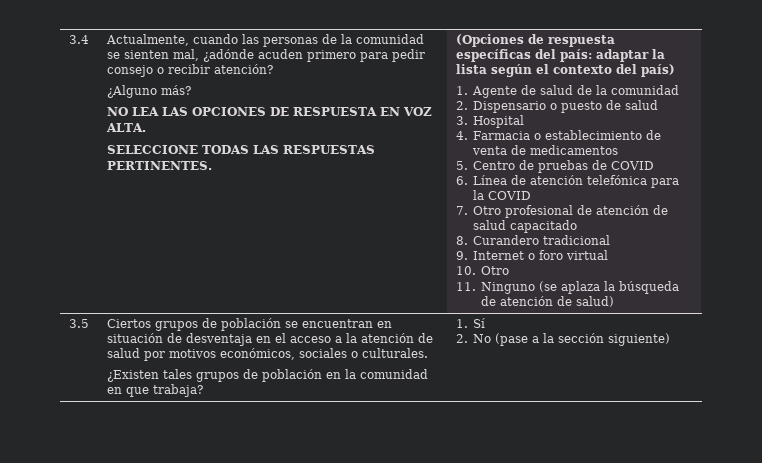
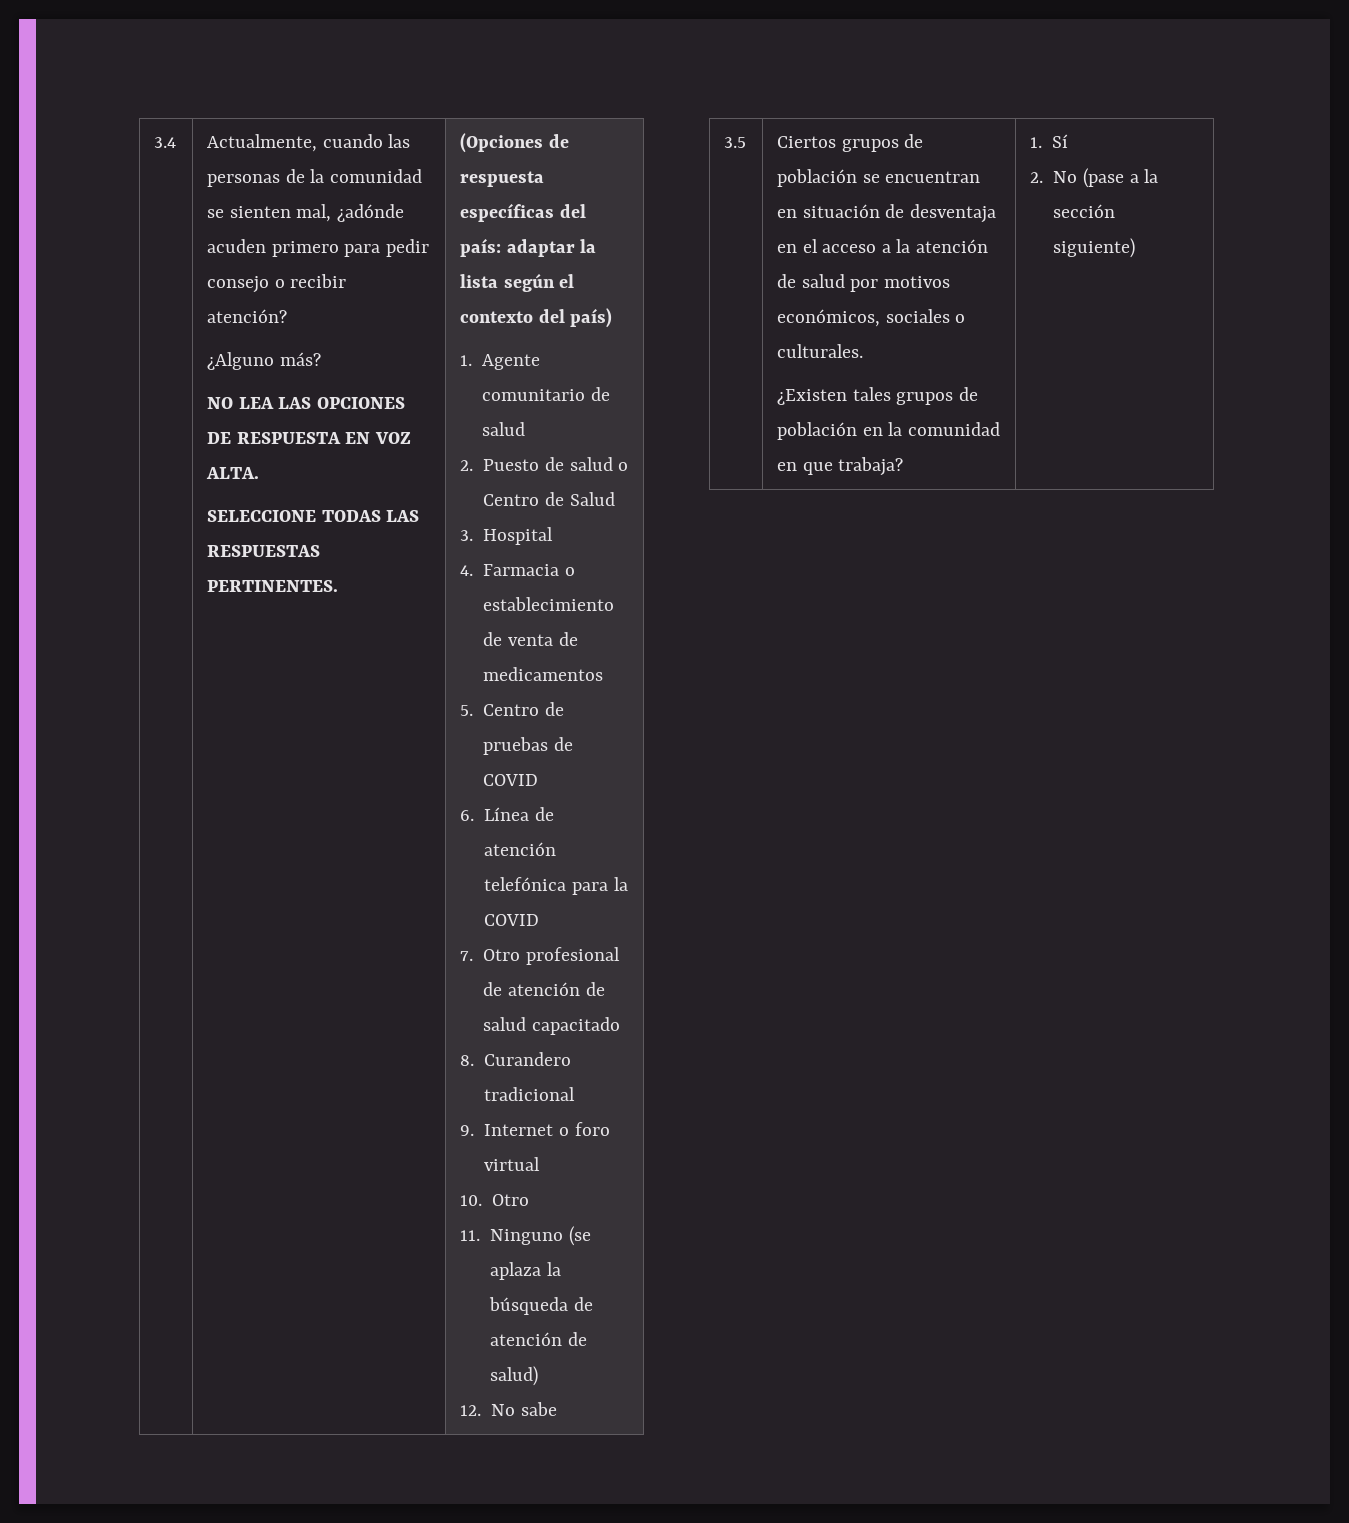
- 1. Agente de salud de la comunidad
- 2. Dispensario o puesto de salud
+ 1. Agente comunitario de salud
+ 2. Puesto de salud o Centro de Salud
+ 12. No sabe

